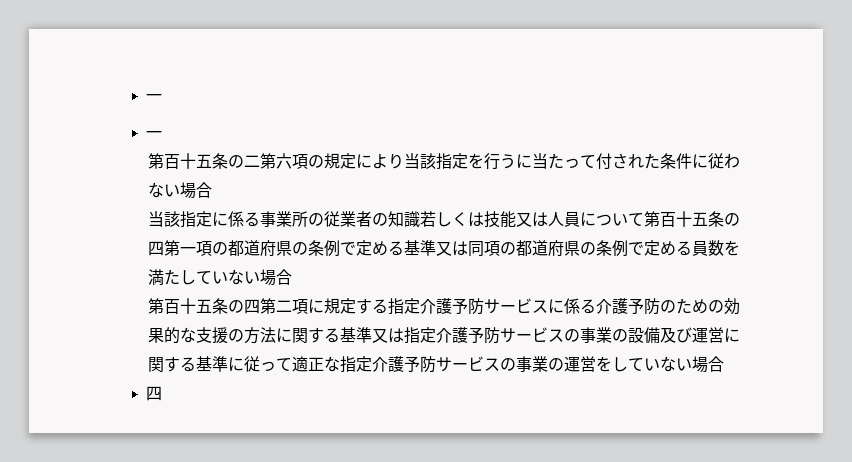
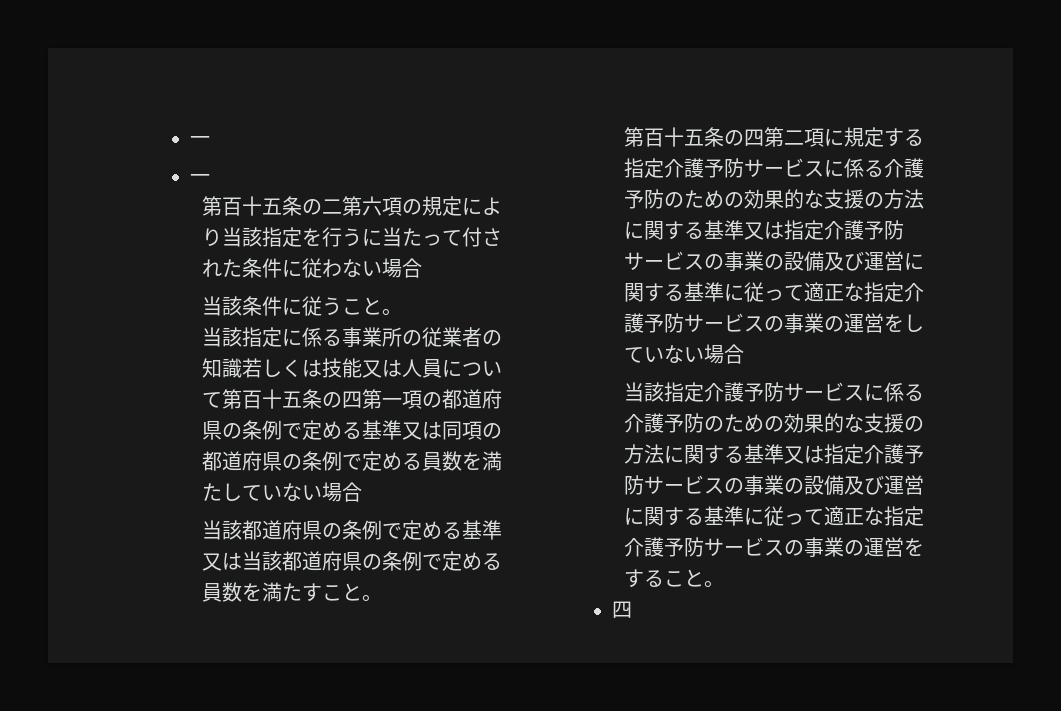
+ 当該条件に従うこと。
+ 当該都道府県の条例で定める基準又は当該都道府県の条例で定める員数を満たすこと。
+ 当該指定介護予防サービスに係る介護予防のための効果的な支援の方法に関する基準又は指定介護予防サービスの事業の設備及び運営に関する基準に従って適正な指定介護予防サービスの事業の運営をすること。

